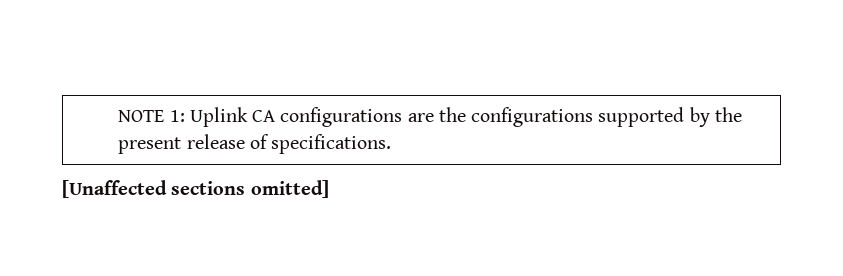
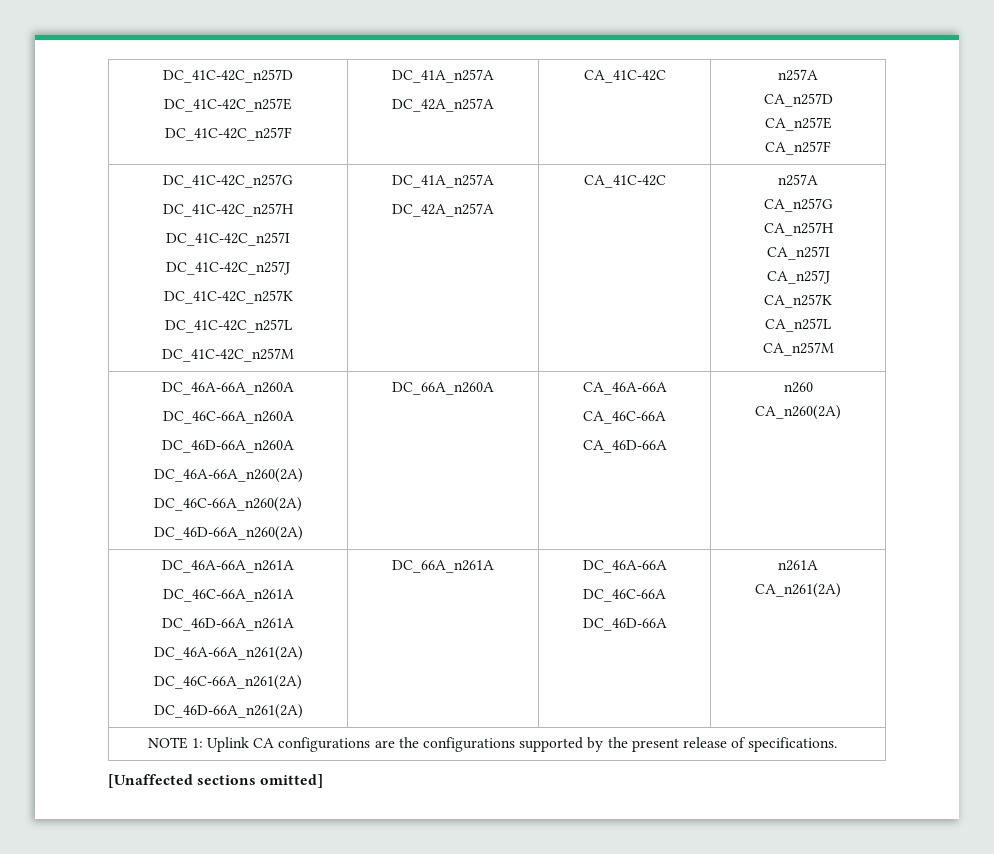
+ DC_41C-42C_n257D
+ DC_41C-42C_n257E
+ DC_41C-42C_n257F | DC_41A_n257A
+ DC_42A_n257A | CA_41C-42C | n257A
+ CA_n257D
+ CA_n257E
+ CA_n257F
+ DC_41C-42C_n257G
+ DC_41C-42C_n257H
+ DC_41C-42C_n257I
+ DC_41C-42C_n257J
+ DC_41C-42C_n257K
+ DC_41C-42C_n257L
+ DC_41C-42C_n257M | DC_41A_n257A
+ DC_42A_n257A | CA_41C-42C | n257A
+ CA_n257G
+ CA_n257H
+ CA_n257I
+ CA_n257J
+ CA_n257K
+ CA_n257L
+ CA_n257M
+ DC_46A-66A_n260A
+ DC_46C-66A_n260A
+ DC_46D-66A_n260A
+ DC_46A-66A_n260(2A)
+ DC_46C-66A_n260(2A)
+ DC_46D-66A_n260(2A) | DC_66A_n260A | CA_46A-66A
+ CA_46C-66A
+ CA_46D-66A | n260
+ CA_n260(2A)
+ DC_46A-66A_n261A
+ DC_46C-66A_n261A
+ DC_46D-66A_n261A
+ DC_46A-66A_n261(2A)
+ DC_46C-66A_n261(2A)
+ DC_46D-66A_n261(2A) | DC_66A_n261A | DC_46A-66A
+ DC_46C-66A
+ DC_46D-66A | n261A
+ CA_n261(2A)

